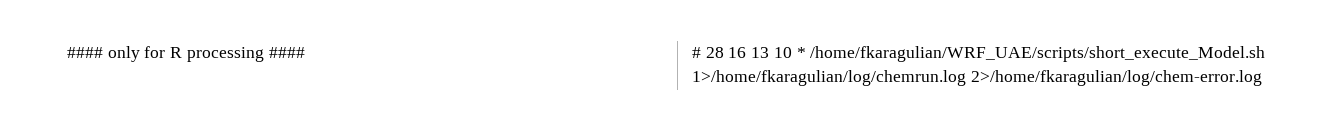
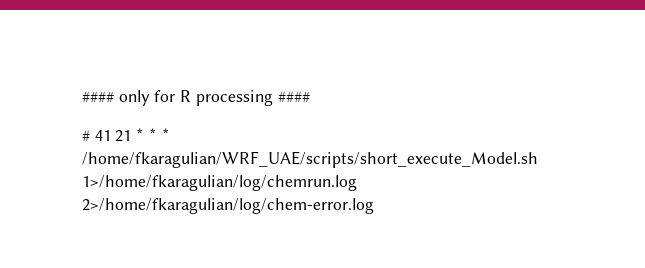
- # 28 16 13 10 * /home/fkaragulian/WRF_UAE/scripts/short_execute_Model.sh 1>/home/fkaragulian/log/chemrun.log 2>/home/fkaragulian/log/chem-error.log
+ # 41 21 * * * /home/fkaragulian/WRF_UAE/scripts/short_execute_Model.sh 1>/home/fkaragulian/log/chemrun.log 2>/home/fkaragulian/log/chem-error.log

